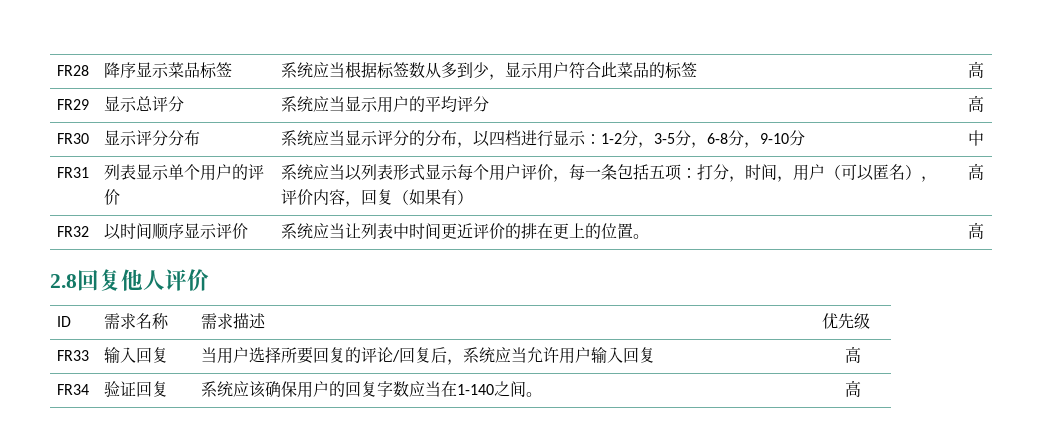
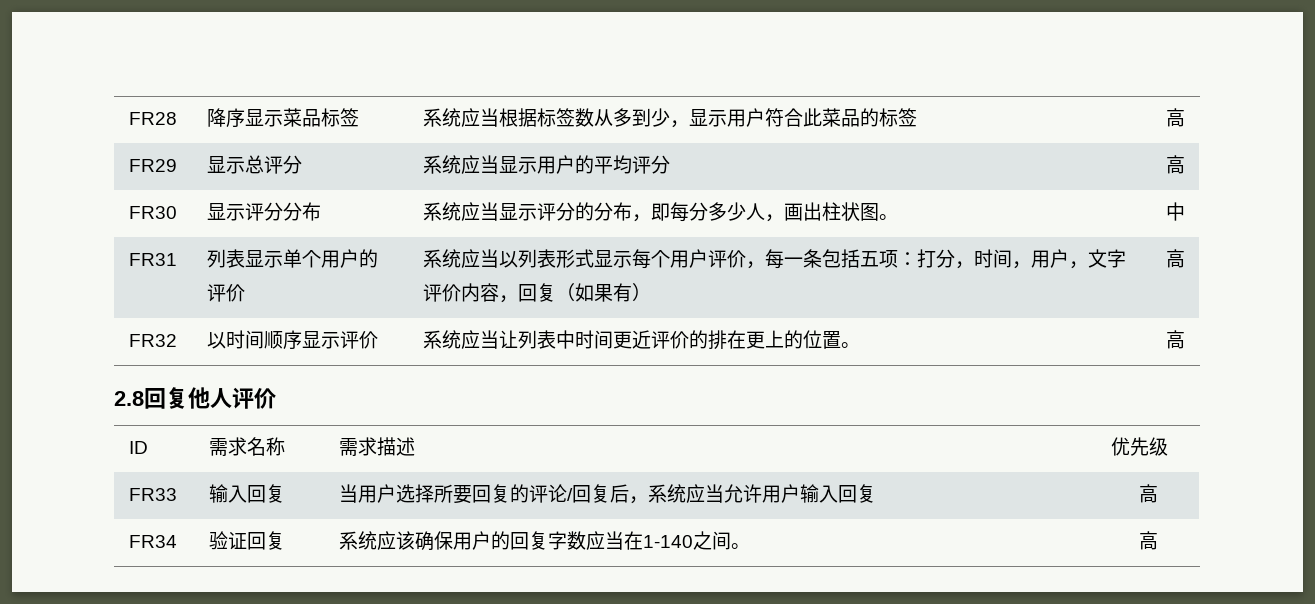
- FR30 | 显示评分分布 | 系统应当显示评分的分布，以四档进行显示：1-2分，3-5分，6-8分，9-10分 | 中
+ FR30 | 显示评分分布 | 系统应当显示评分的分布，即每分多少人，画出柱状图。 | 中
- FR31 | 列表显示单个用户的评价 | 系统应当以列表形式显示每个用户评价，每一条包括五项：打分，时间，用户（可以匿名），评价内容，回复（如果有） | 高
+ FR31 | 列表显示单个用户的评价 | 系统应当以列表形式显示每个用户评价，每一条包括五项：打分，时间，用户，文字评价内容，回复（如果有） | 高

